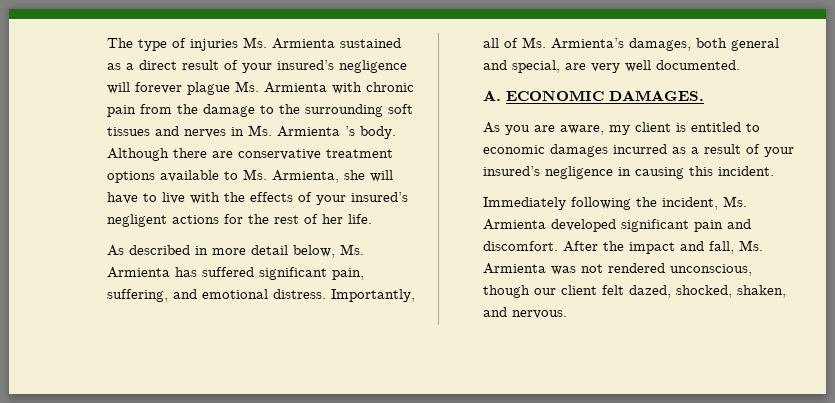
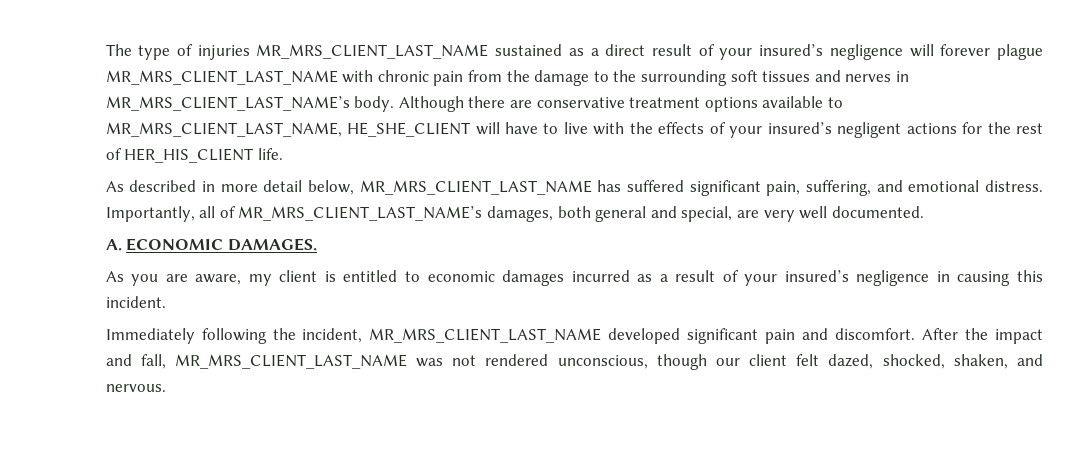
- The type of injuries Ms. Armienta sustained as a direct result of your insured’s negligence will forever plague Ms. Armienta with chronic pain from the damage to the surrounding soft tissues and nerves in Ms. Armienta ’s body.
+ The type of injuries MR_MRS_CLIENT_LAST_NAME sustained as a direct result of your insured’s negligence will forever plague MR_MRS_CLIENT_LAST_NAME with chronic pain from the damage to the surrounding soft tissues and nerves in MR_MRS_CLIENT_LAST_NAME’s body.
- Although there are conservative treatment options available to Ms. Armienta, she will have to live with the effects of your insured’s negligent actions for the rest of her life.
+ Although there are conservative treatment options available to MR_MRS_CLIENT_LAST_NAME, HE_SHE_CLIENT will have to live with the effects of your insured’s negligent actions for the rest of HER_HIS_CLIENT life.
- As described in more detail below, Ms. Armienta has suffered significant pain, suffering, and emotional distress.
+ As described in more detail below, MR_MRS_CLIENT_LAST_NAME has suffered significant pain, suffering, and emotional distress.
- Importantly, all of Ms. Armienta’s damages, both general and special, are very well documented.
+ Importantly, all of MR_MRS_CLIENT_LAST_NAME’s damages, both general and special, are very well documented.
- Immediately following the incident, Ms. Armienta developed significant pain and discomfort.
+ Immediately following the incident, MR_MRS_CLIENT_LAST_NAME developed significant pain and discomfort.
- After the impact and fall, Ms. Armienta was not rendered unconscious, though our client felt dazed, shocked, shaken, and nervous.
+ After the impact and fall, MR_MRS_CLIENT_LAST_NAME was not rendered unconscious, though our client felt dazed, shocked, shaken, and nervous.

